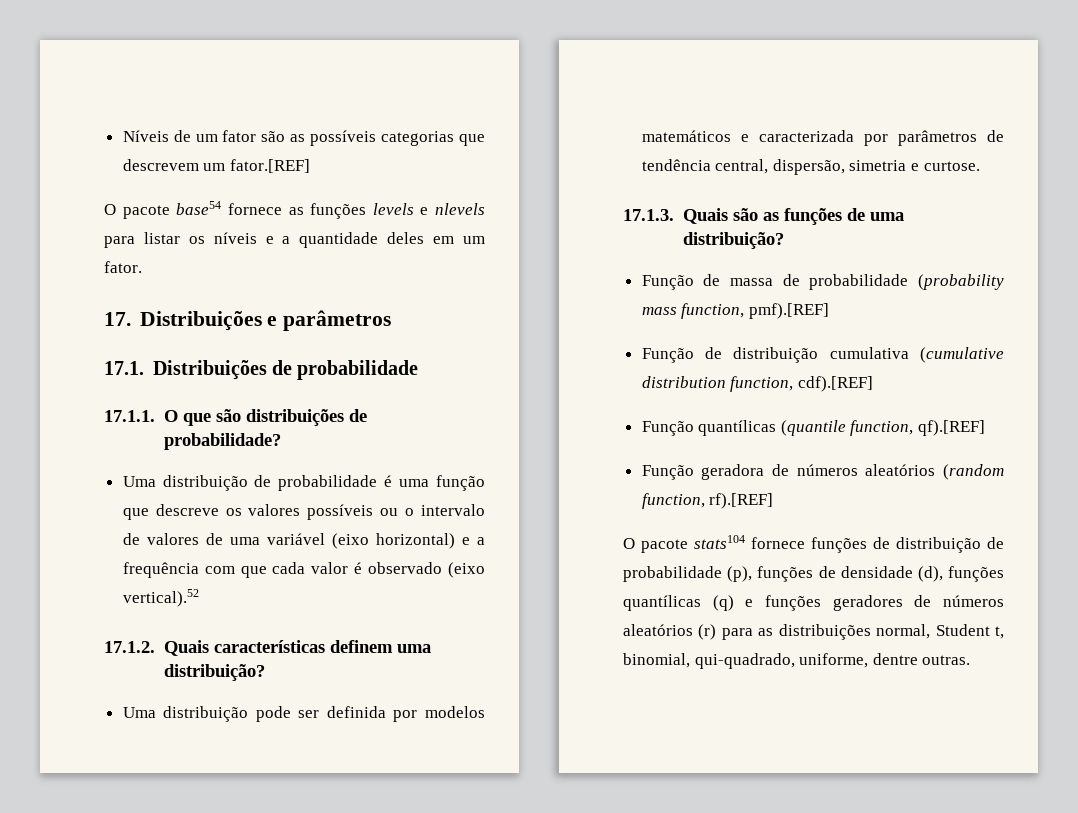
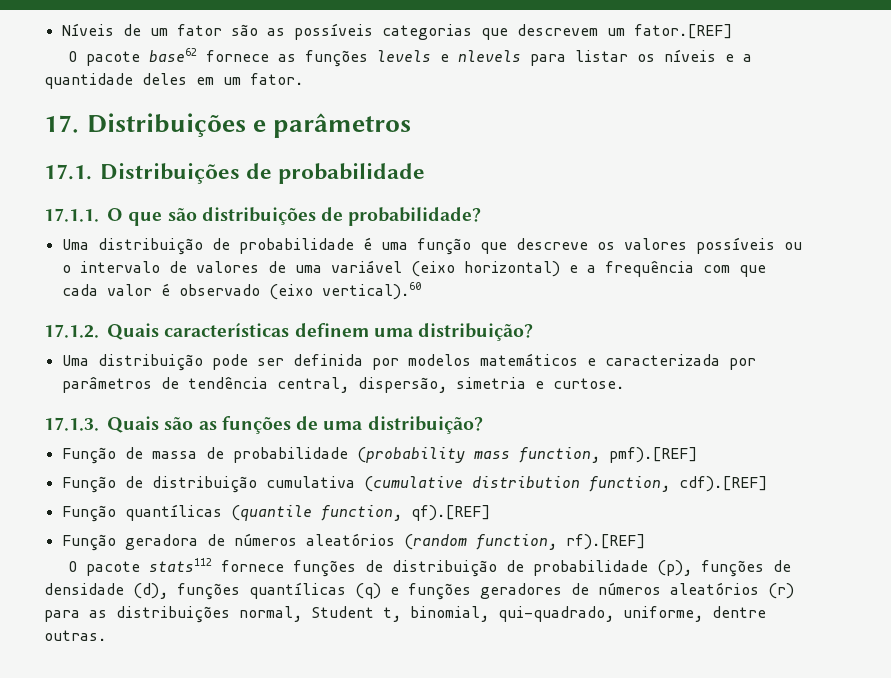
- O pacote base54 fornece as funções levels e nlevels para listar os níveis e a quantidade deles em um fator.
+ O pacote base62 fornece as funções levels e nlevels para listar os níveis e a quantidade deles em um fator.
- Uma distribuição de probabilidade é uma função que descreve os valores possíveis ou o intervalo de valores de uma variável (eixo horizontal) e a frequência com que cada valor é observado (eixo vertical).52
+ Uma distribuição de probabilidade é uma função que descreve os valores possíveis ou o intervalo de valores de uma variável (eixo horizontal) e a frequência com que cada valor é observado (eixo vertical).60
- O pacote stats104 fornece funções de distribuição de probabilidade (p), funções de densidade (d), funções quantílicas (q) e funções geradores de números aleatórios (r) para as distribuições normal, Student t, binomial, qui-quadrado, uniforme, dentre outras.
+ O pacote stats112 fornece funções de distribuição de probabilidade (p), funções de densidade (d), funções quantílicas (q) e funções geradores de números aleatórios (r) para as distribuições normal, Student t, binomial, qui-quadrado, uniforme, dentre outras.

